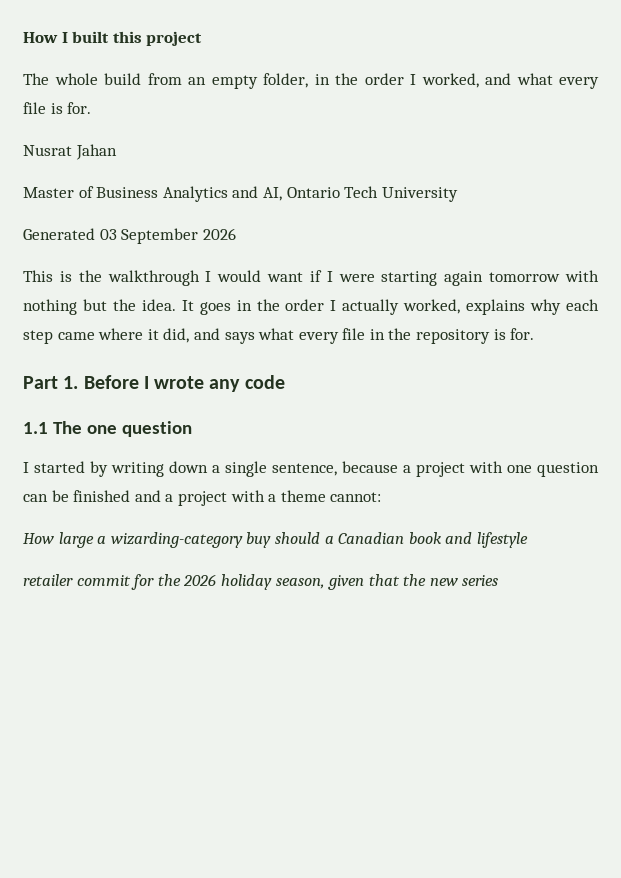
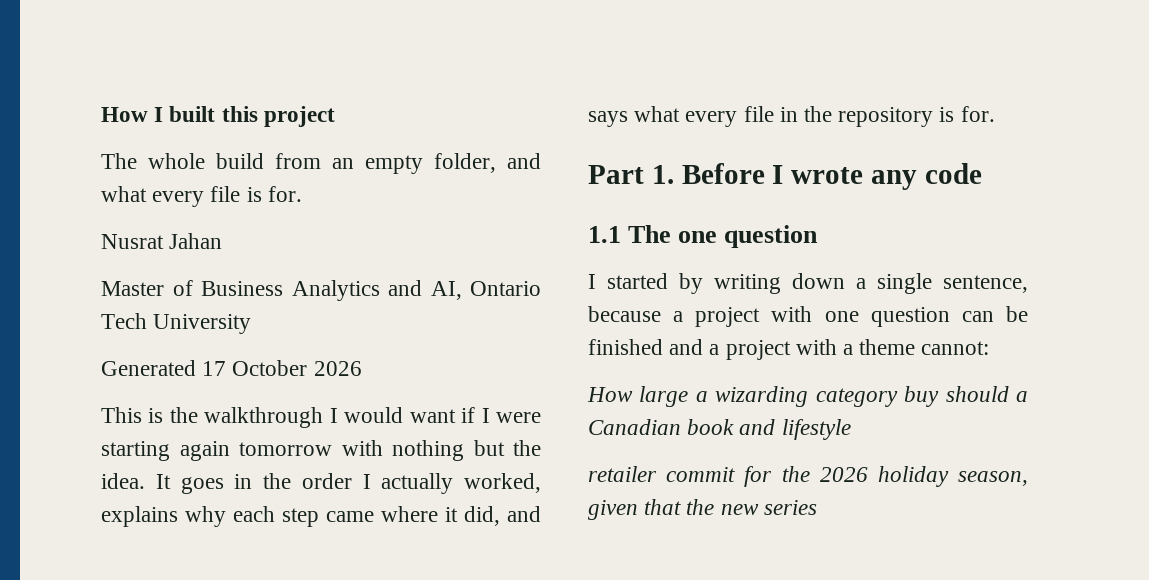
- The whole build from an empty folder, in the order I worked, and what every file is for.
+ The whole build from an empty folder, and what every file is for.
- Generated 03 September 2026
+ Generated 17 October 2026
- How large a wizarding-category buy should a Canadian book and lifestyle
+ How large a wizarding category buy should a Canadian book and lifestyle

